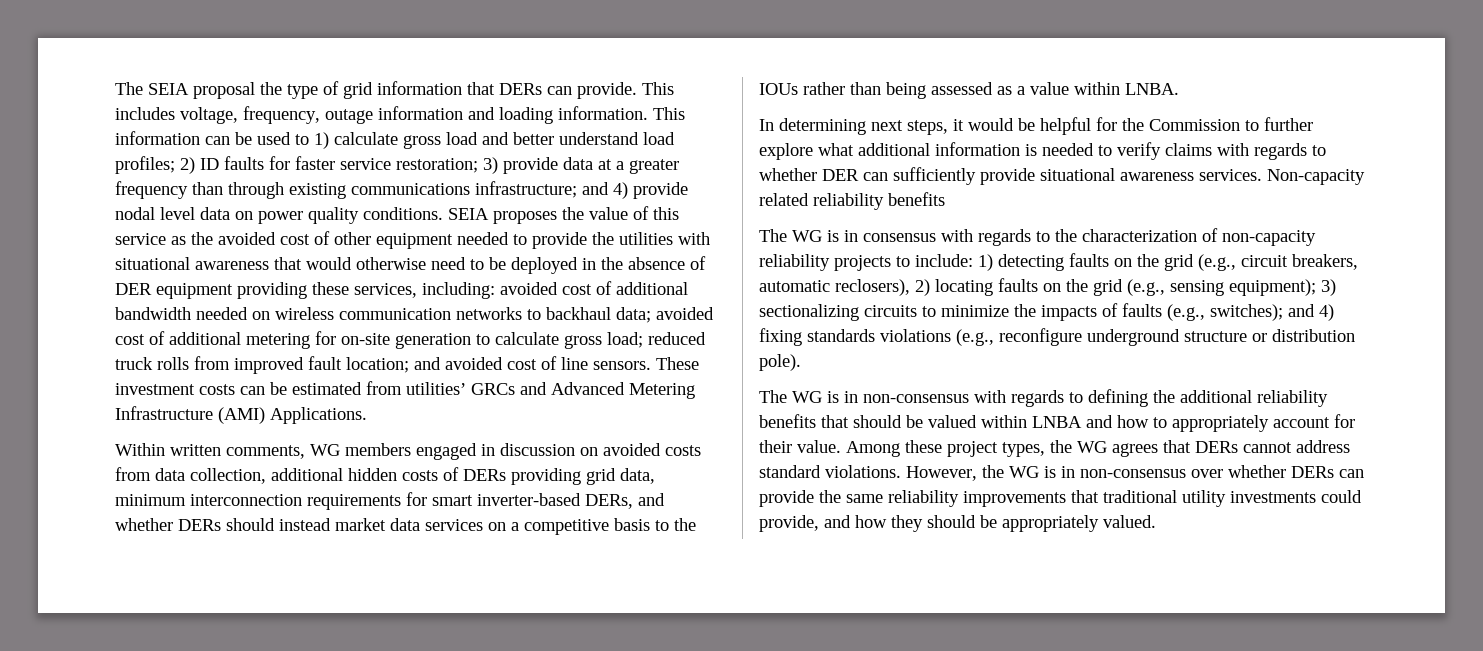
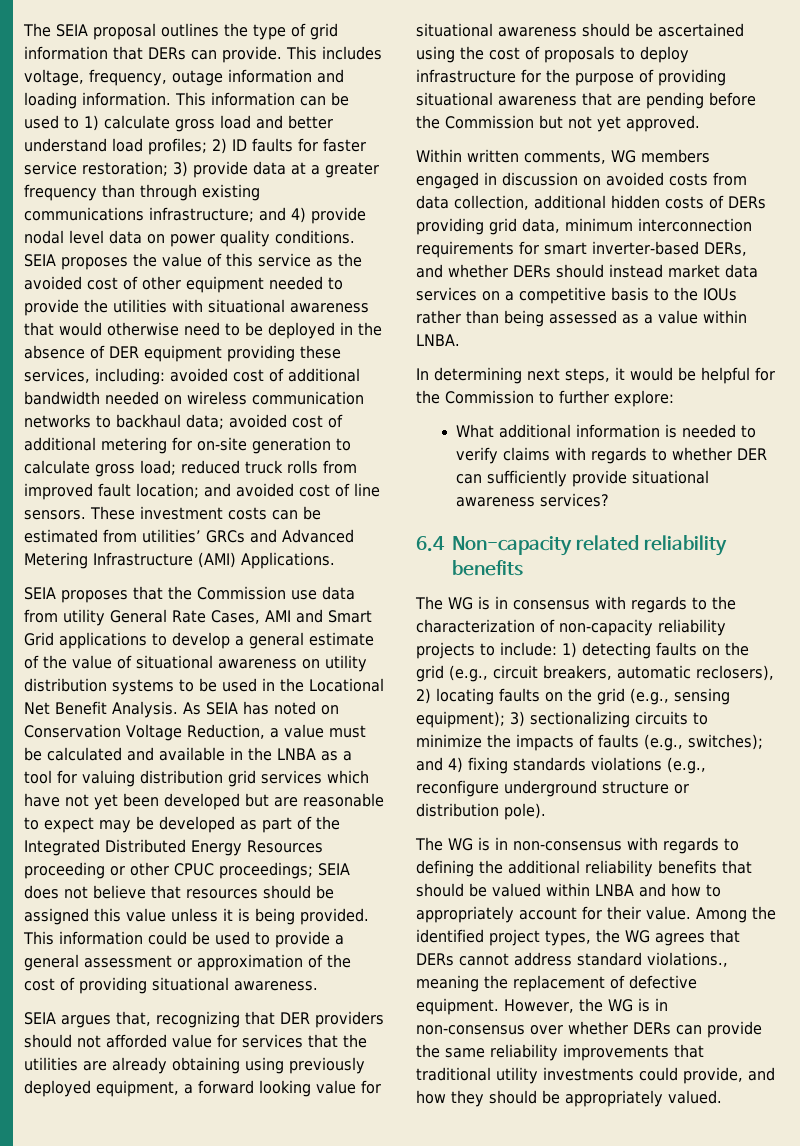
- The SEIA proposal the type of grid information that DERs can provide.
+ The SEIA proposal outlines the type of grid information that DERs can provide.
+ SEIA proposes that the Commission use data from utility General Rate Cases, AMI and Smart Grid applications to develop a general estimate of the value of situational awareness on utility distribution systems to be used in the Locational Net Benefit Analysis. As SEIA has noted on Conservation Voltage Reduction, a value must be calculated and available in the LNBA as a tool for valuing distribution grid services which have not yet been developed but are reasonable to expect may be developed as part of the Integrated Distributed Energy Resources proceeding or other CPUC proceedings; SEIA does not believe that resources should be assigned this value unless it is being provided. This information could be used to provide a general assessment or approximation of the cost of providing situational awareness.
+ SEIA argues that, recognizing that DER providers should not afforded value for services that the utilities are already obtaining using previously deployed equipment, a forward looking value for situational awareness should be ascertained using the cost of proposals to deploy infrastructure for the purpose of providing situational awareness that are pending before the Commission but not yet approved.
- In determining next steps, it would be helpful for the Commission to further explore what additional information is needed to verify claims with regards to whether DER can sufficiently provide situational awareness services. Non-capacity related reliability benefits
+ In determining next steps, it would be helpful for the Commission to further explore:
+ What additional information is needed to verify claims with regards to whether DER can sufficiently provide situational awareness services?
+ 6.4 Non-capacity related reliability benefits
- Among these project types, the WG agrees that DERs cannot address standard violations.
+ Among the identified project types, the WG agrees that DERs cannot address standard violations., meaning the replacement of defective equipment.

